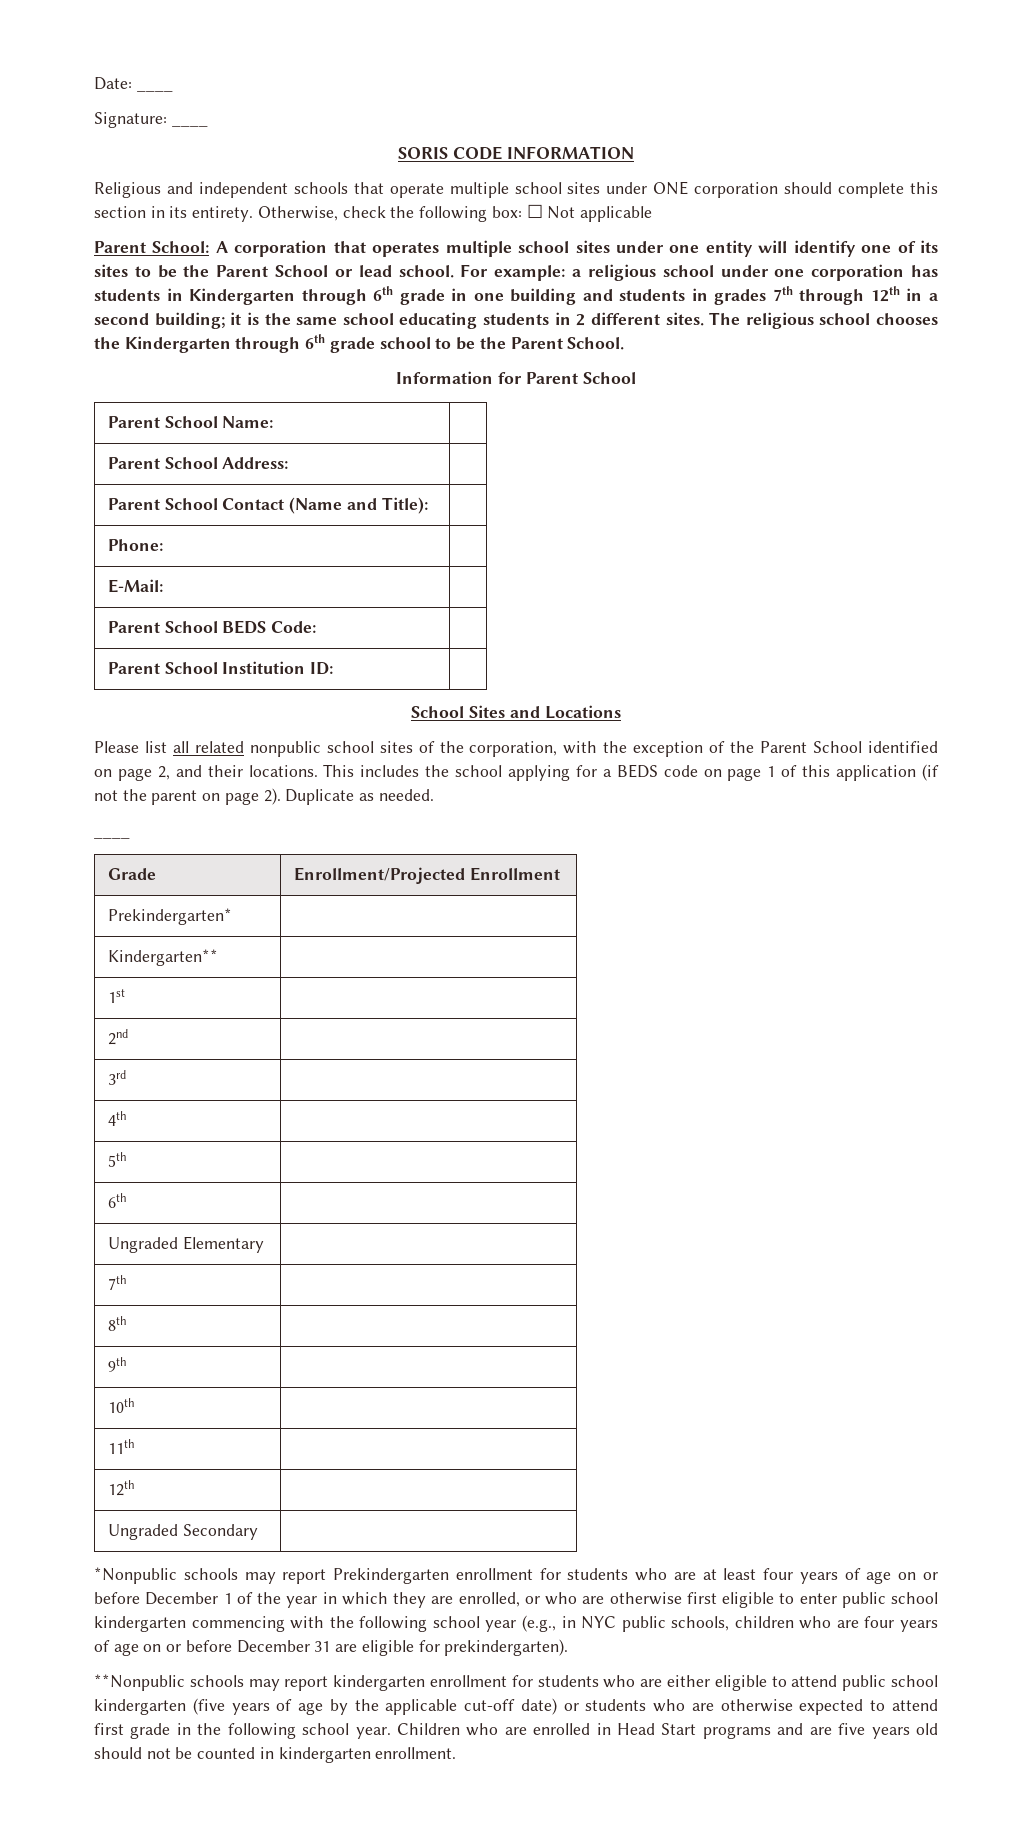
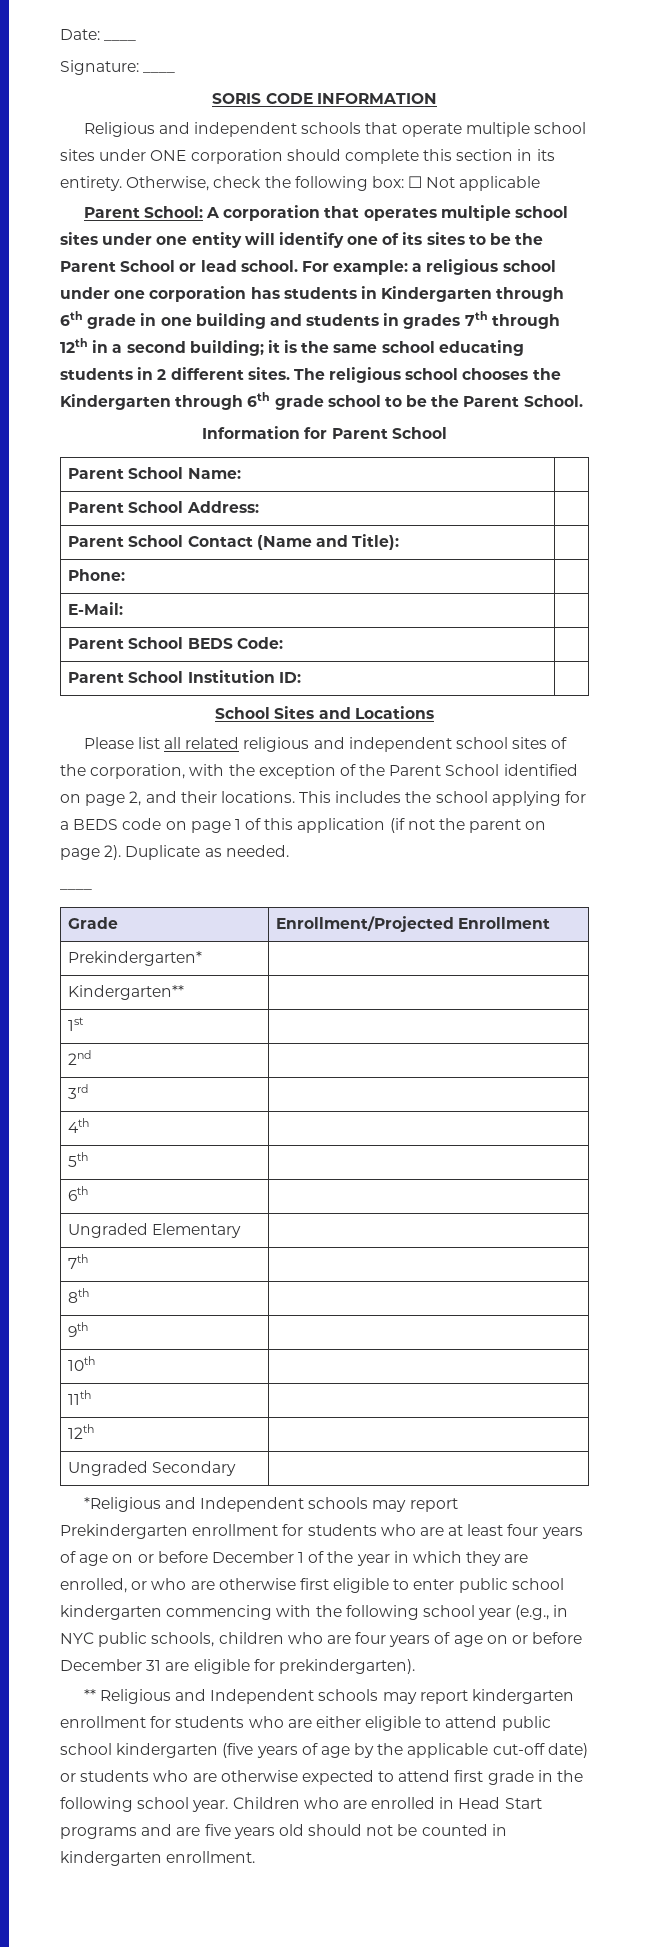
- Please list all related nonpublic school sites of the corporation, with the exception of the Parent School identified on page 2, and their locations.
+ Please list all related religious and independent school sites of the corporation, with the exception of the Parent School identified on page 2, and their locations.
- *Nonpublic schools may report Prekindergarten enrollment for students who are at least four years of age on or before December 1 of the year in which they are enrolled, or who are otherwise first eligible to enter public school kindergarten commencing with the following school year (e.g., in NYC public schools, children who are four years of age on or before December 31 are eligible for prekindergarten).
+ *Religious and Independent schools may report Prekindergarten enrollment for students who are at least four years of age on or before December 1 of the year in which they are enrolled, or who are otherwise first eligible to enter public school kindergarten commencing with the following school year (e.g., in NYC public schools, children who are four years of age on or before December 31 are eligible for prekindergarten).
- **Nonpublic schools may report kindergarten enrollment for students who are either eligible to attend public school kindergarten (five years of age by the applicable cut-off date) or students who are otherwise expected to attend first grade in the following school year.
+ ** Religious and Independent schools may report kindergarten enrollment for students who are either eligible to attend public school kindergarten (five years of age by the applicable cut-off date) or students who are otherwise expected to attend first grade in the following school year.

